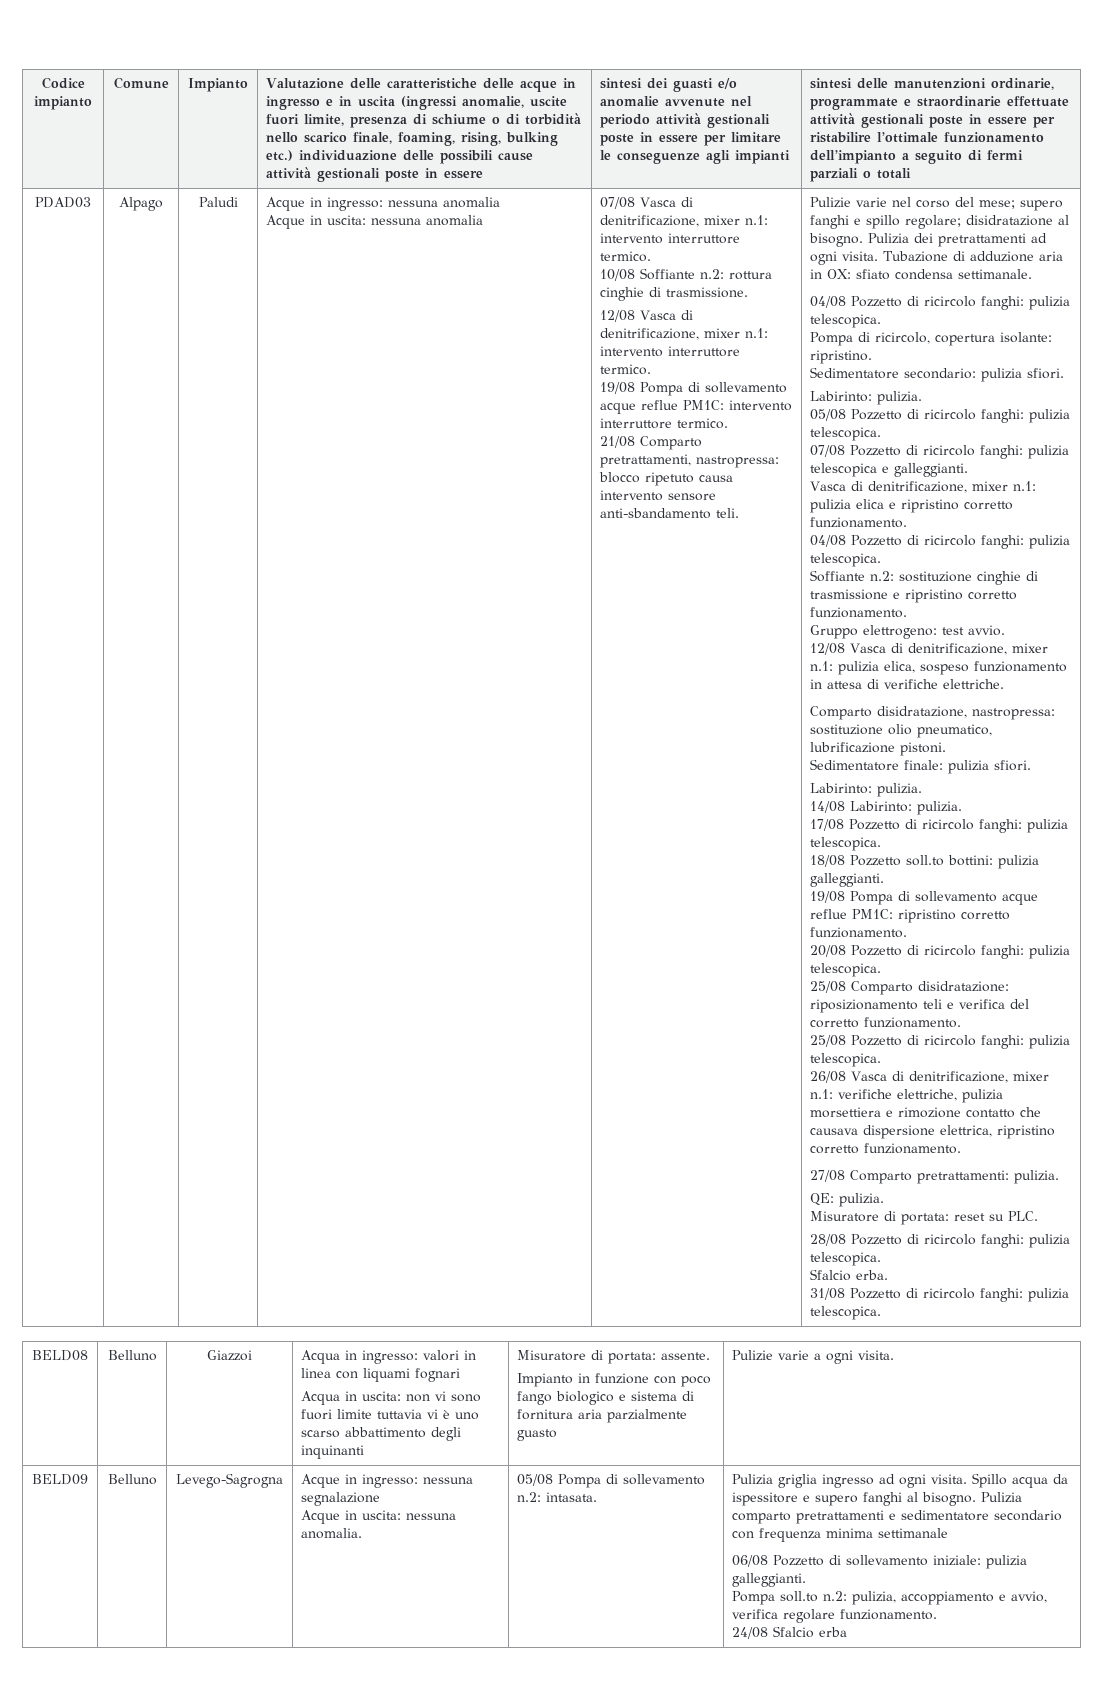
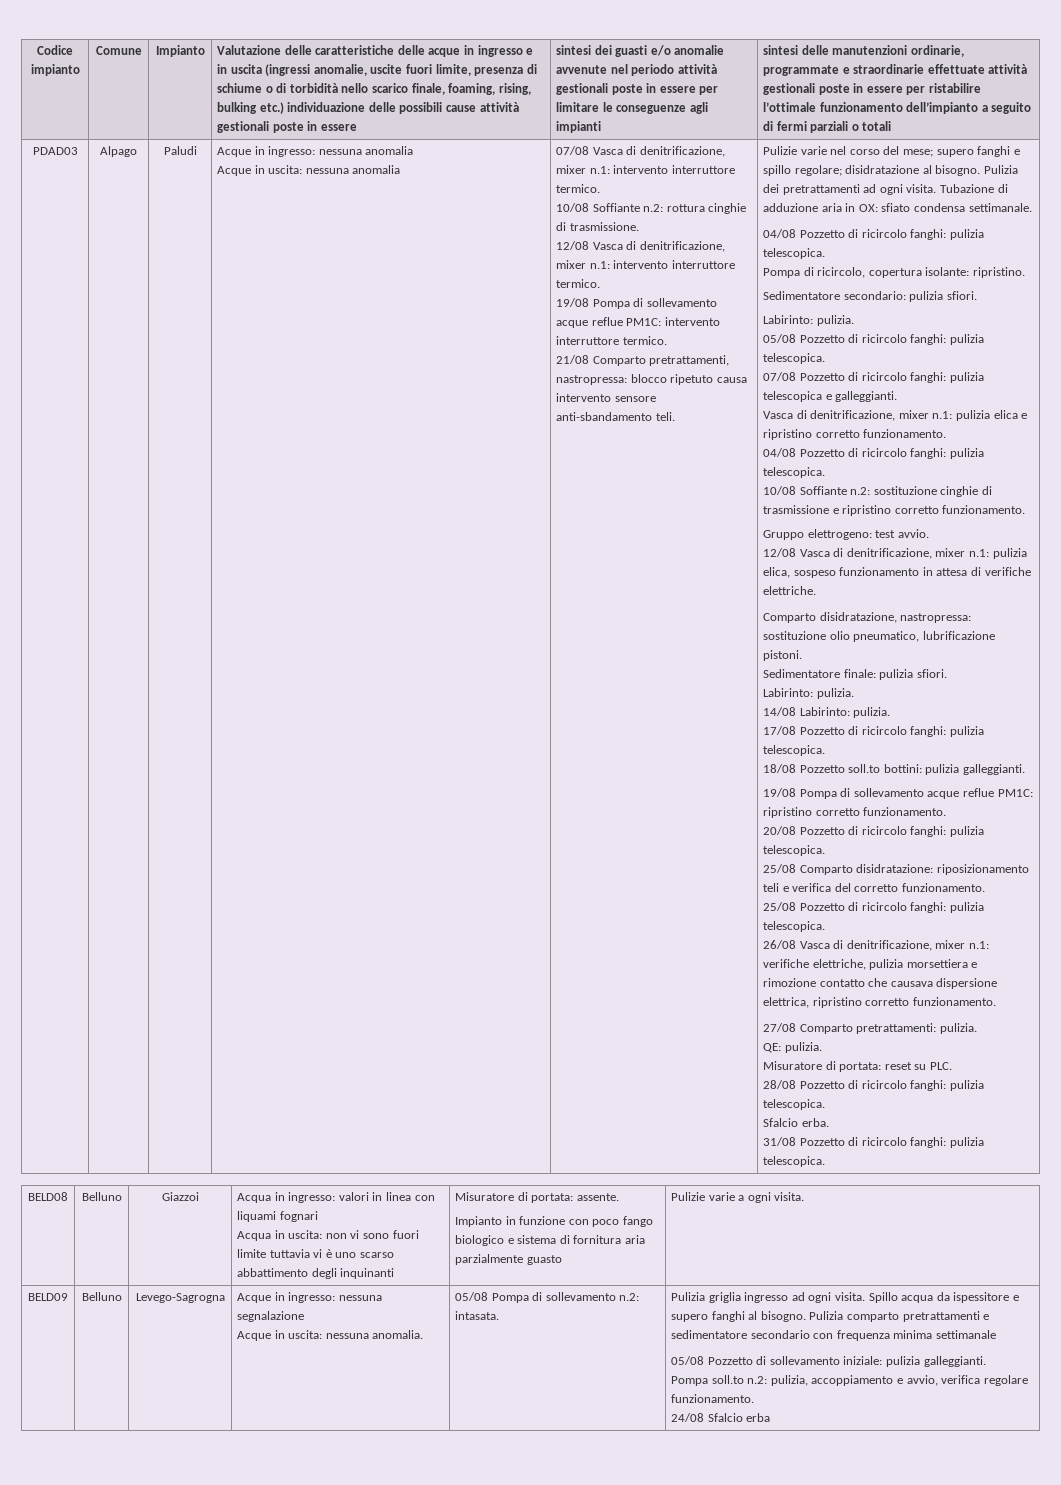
- Soffiante n.2: sostituzione cinghie di trasmissione e ripristino corretto funzionamento.
+ 10/08 Soffiante n.2: sostituzione cinghie di trasmissione e ripristino corretto funzionamento.
- 06/08 Pozzetto di sollevamento iniziale: pulizia galleggianti.
+ 05/08 Pozzetto di sollevamento iniziale: pulizia galleggianti.

